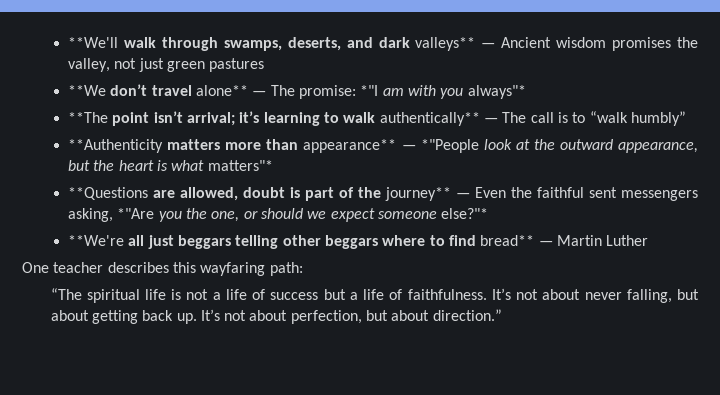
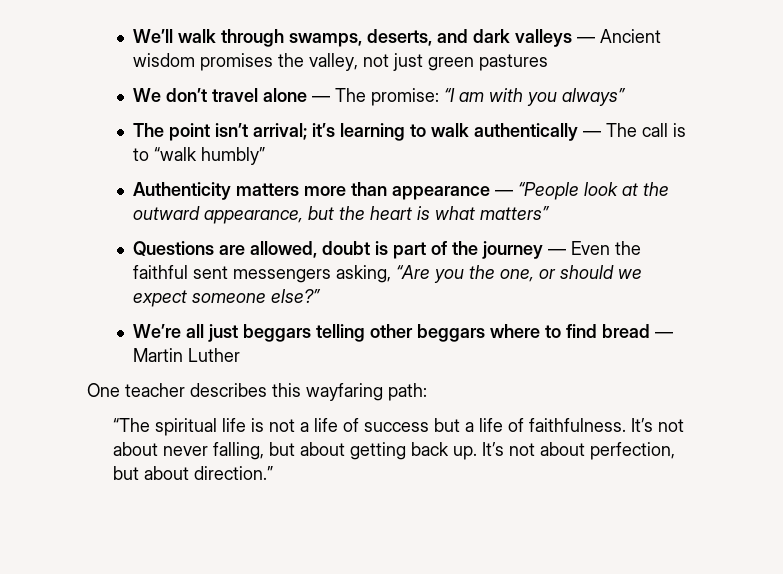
- **We'll walk through swamps, deserts, and dark valleys** — Ancient wisdom promises the valley, not just green pastures
+ We’ll walk through swamps, deserts, and dark valleys — Ancient wisdom promises the valley, not just green pastures
- **We don’t travel alone** — The promise: *"I am with you always"*
- **The point isn’t arrival; it’s learning to walk authentically** — The call is to “walk humbly”
+ We don’t travel alone — The promise: “I am with you always”
+ The point isn’t arrival; it’s learning to walk authentically — The call is to “walk humbly”
- **Authenticity matters more than appearance** — *"People look at the outward appearance, but the heart is what matters"*
- **Questions are allowed, doubt is part of the journey** — Even the faithful sent messengers asking, *"Are you the one, or should we expect someone else?"*
- **We're all just beggars telling other beggars where to find bread** — Martin Luther
+ Authenticity matters more than appearance — “People look at the outward appearance, but the heart is what matters”
+ Questions are allowed, doubt is part of the journey — Even the faithful sent messengers asking, “Are you the one, or should we expect someone else?”
+ We’re all just beggars telling other beggars where to find bread — Martin Luther

